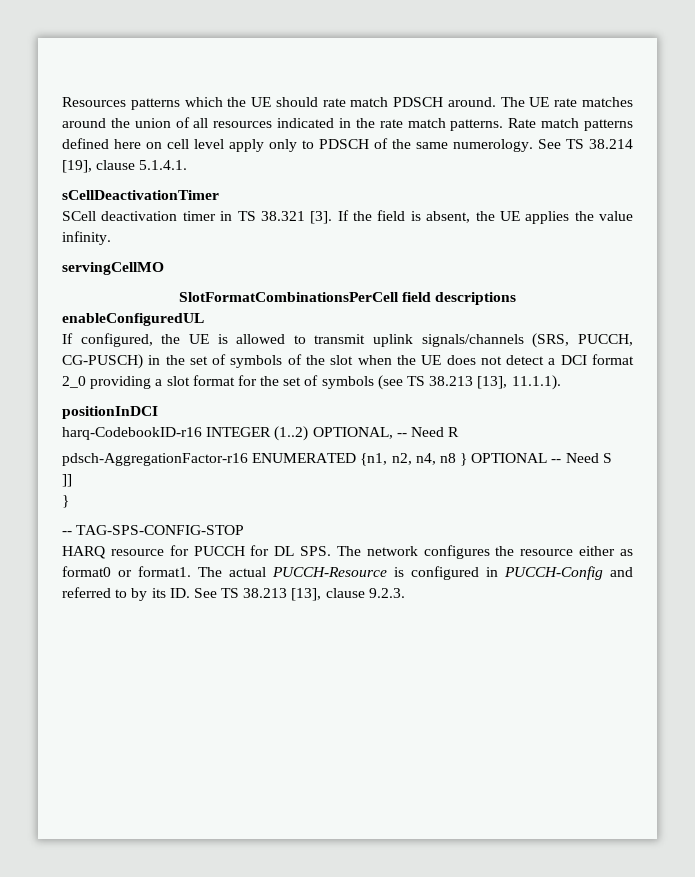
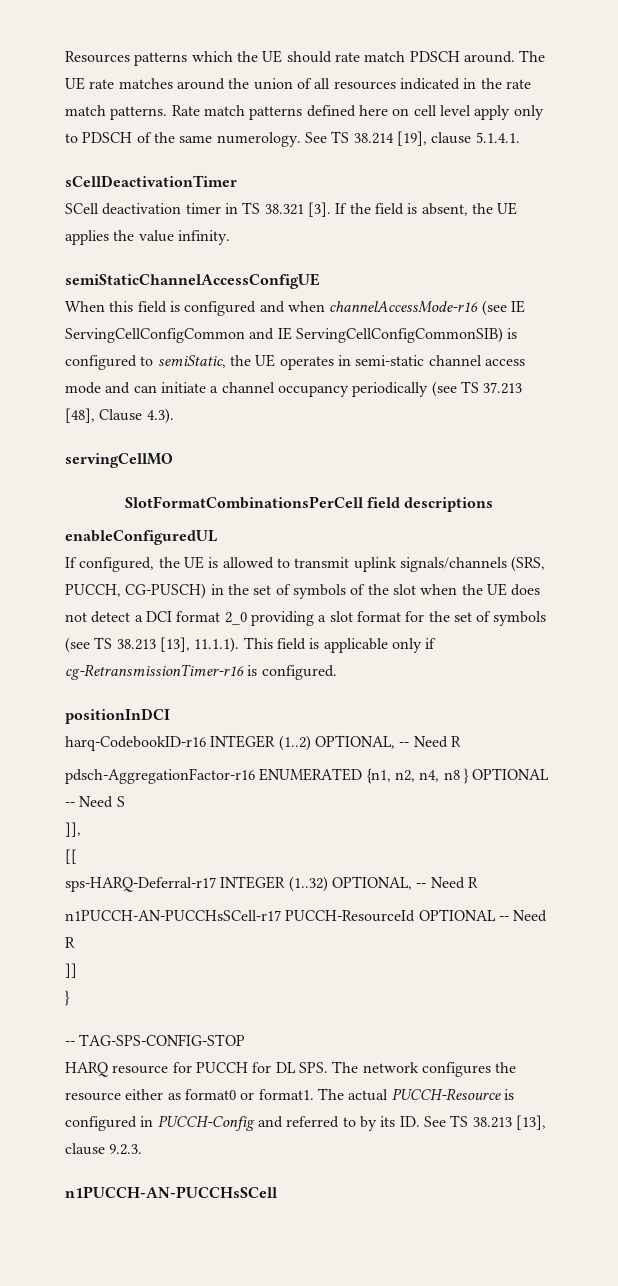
+ semiStaticChannelAccessConfigUE
+ When this field is configured and when channelAccessMode-r16 (see IE ServingCellConfigCommon and IE ServingCellConfigCommonSIB) is configured to semiStatic, the UE operates in semi-static channel access mode and can initiate a channel occupancy periodically (see TS 37.213 [48], Clause 4.3).
- If configured, the UE is allowed to transmit uplink signals/channels (SRS, PUCCH, CG-PUSCH) in the set of symbols of the slot when the UE does not detect a DCI format 2_0 providing a slot format for the set of symbols (see TS 38.213 [13], 11.1.1).
+ If configured, the UE is allowed to transmit uplink signals/channels (SRS, PUCCH, CG-PUSCH) in the set of symbols of the slot when the UE does not detect a DCI format 2_0 providing a slot format for the set of symbols (see TS 38.213 [13], 11.1.1). This field is applicable only if cg-RetransmissionTimer-r16 is configured.
+ ]],
+ [[
+ sps-HARQ-Deferral-r17 INTEGER (1..32) OPTIONAL, -- Need R
+ n1PUCCH-AN-PUCCHsSCell-r17 PUCCH-ResourceId OPTIONAL -- Need R
+ n1PUCCH-AN-PUCCHsSCell

